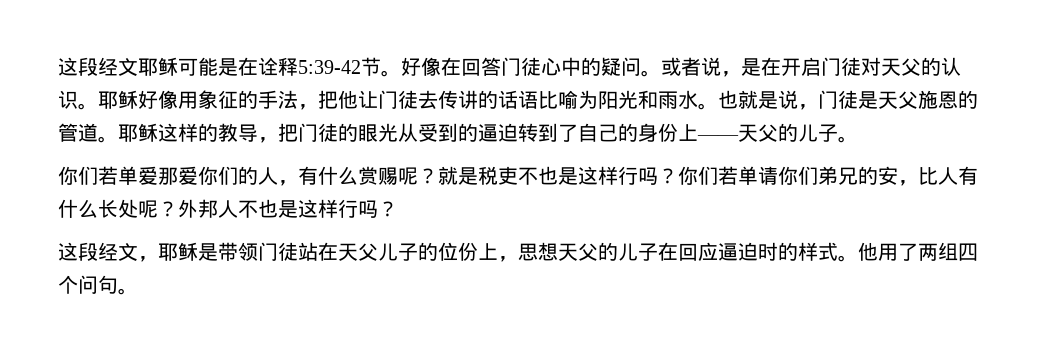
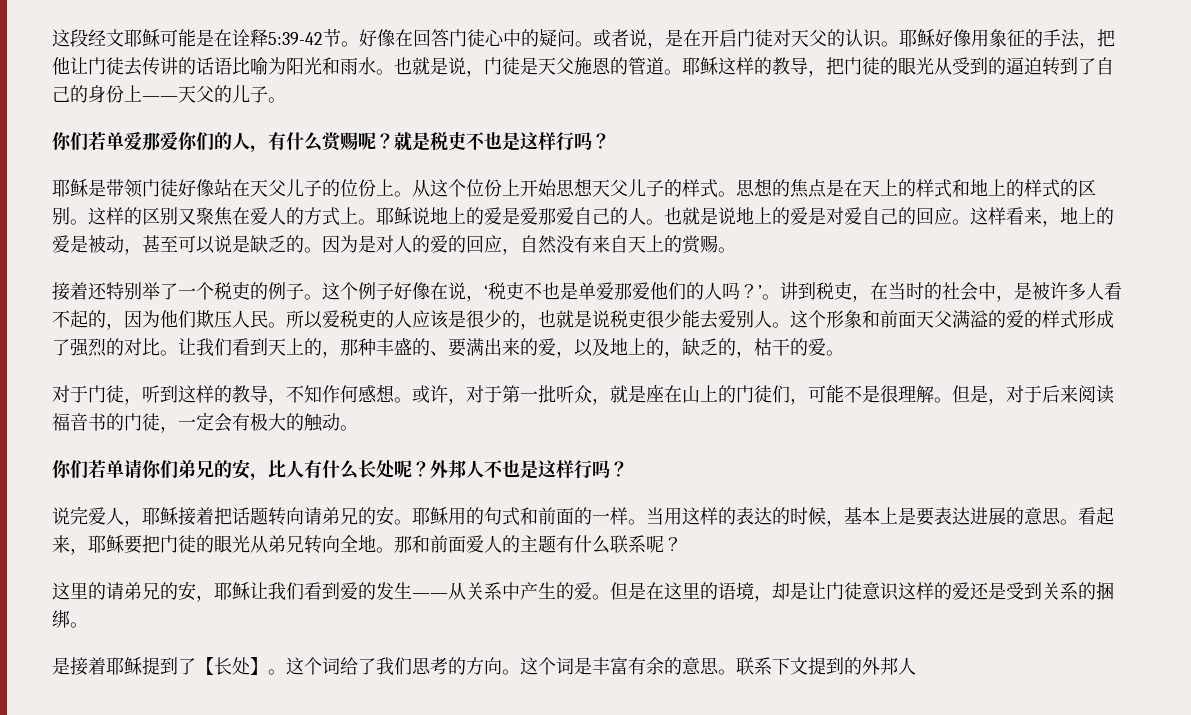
- 就是税吏不也是这样行吗？你们若单请你们弟兄的安，比人有什么长处呢？
+ 就是税吏不也是这样行吗？
+ 耶稣是带领门徒好像站在天父儿子的位份上。从这个位份上开始思想天父儿子的样式。思想的焦点是在天上的样式和地上的样式的区别。这样的区别又聚焦在爱人的方式上。耶稣说地上的爱是爱那爱自己的人。也就是说地上的爱是对爱自己的回应。这样看来，地上的爱是被动，甚至可以说是缺乏的。因为是对人的爱的回应，自然没有来自天上的赏赐。
+ 接着还特别举了一个税吏的例子。这个例子好像在说，‘税吏不也是单爱那爱他们的人吗？’。讲到税吏，在当时的社会中，是被许多人看不起的，因为他们欺压人民。所以爱税吏的人应该是很少的，也就是说税吏很少能去爱别人。这个形象和前面天父满溢的爱的样式形成了强烈的对比。让我们看到天上的，那种丰盛的、要满出来的爱，以及地上的，缺乏的，枯干的爱。
+ 对于门徒，听到这样的教导，不知作何感想。或许，对于第一批听众，就是座在山上的门徒们，可能不是很理解。但是，对于后来阅读福音书的门徒，一定会有极大的触动。
+ 你们若单请你们弟兄的安，比人有什么长处呢？
- 这段经文，耶稣是带领门徒站在天父儿子的位份上，思想天父的儿子在回应逼迫时的样式。他用了两组四个问句。
+ 说完爱人，耶稣接着把话题转向请弟兄的安。耶稣用的句式和前面的一样。当用这样的表达的时候，基本上是要表达进展的意思。看起来，耶稣要把门徒的眼光从弟兄转向全地。那和前面爱人的主题有什么联系呢？
+ 这里的请弟兄的安，耶稣让我们看到爱的发生——从关系中产生的爱。但是在这里的语境，却是让门徒意识这样的爱还是受到关系的捆绑。
+ 是接着耶稣提到了【长处】。这个词给了我们思考的方向。这个词是丰富有余的意思。联系下文提到的外邦人

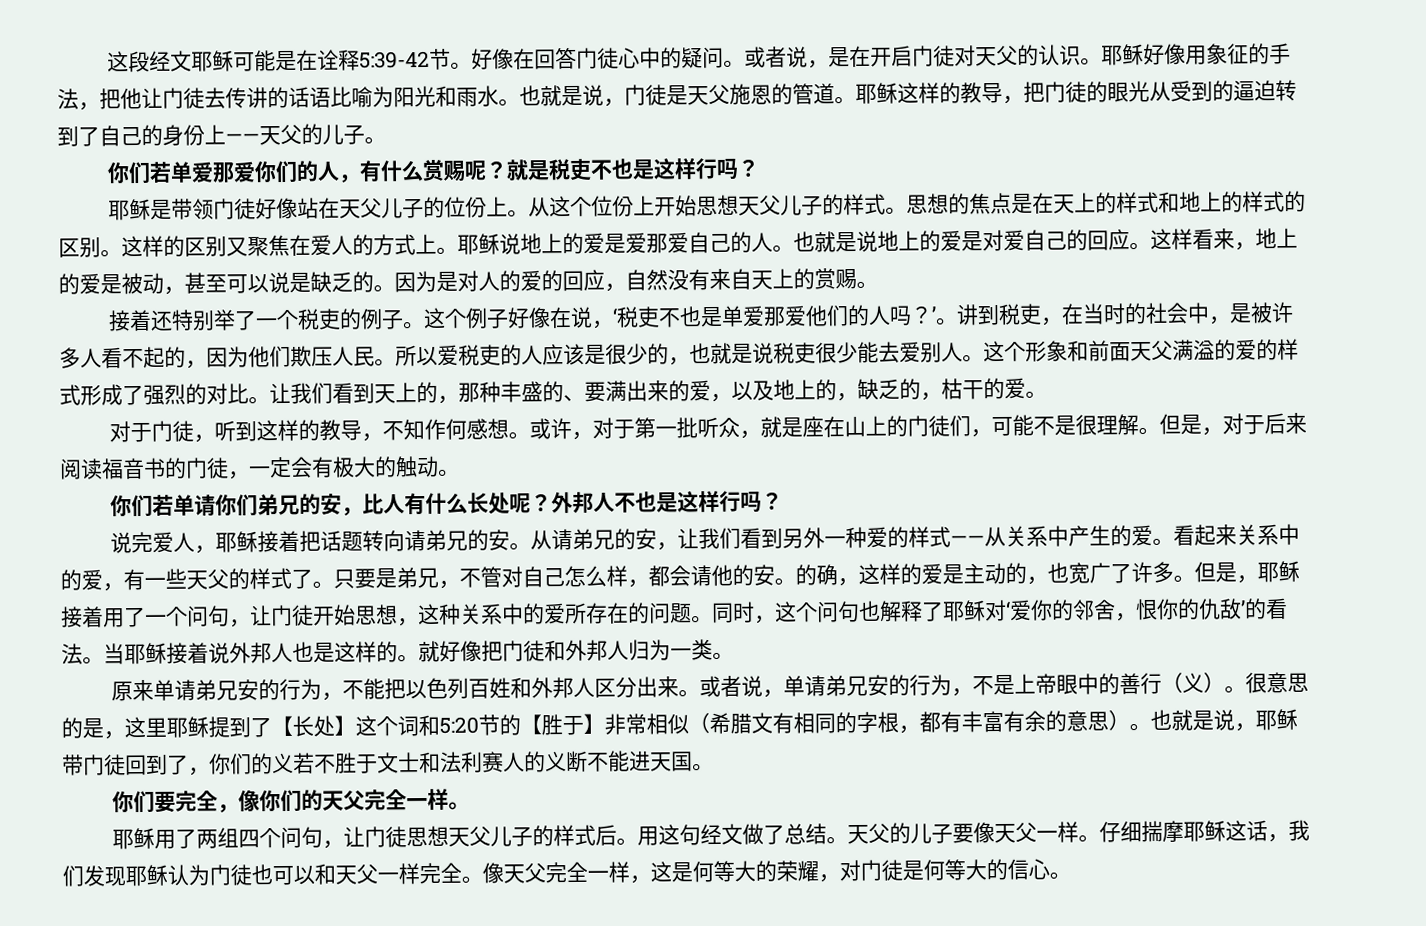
- 耶稣用的句式和前面的一样。当用这样的表达的时候，基本上是要表达进展的意思。看起来，耶稣要把门徒的眼光从弟兄转向全地。那和前面爱人的主题有什么联系呢？
- 这里的请弟兄的安，耶稣让我们看到爱的发生——从关系中产生的爱。
+ 从请弟兄的安，让我们看到另外一种爱的样式——从关系中产生的爱。
- 但是在这里的语境，却是让门徒意识这样的爱还是受到关系的捆绑。
- 是接着耶稣提到了【长处】。这个词给了我们思考的方向。这个词是丰富有余的意思。联系下文提到的外邦人
+ 看起来关系中的爱，有一些天父的样式了。只要是弟兄，不管对自己怎么样，都会请他的安。的确，这样的爱是主动的，也宽广了许多。但是，耶稣接着用了一个问句，让门徒开始思想，这种关系中的爱所存在的问题。同时，这个问句也解释了耶稣对‘爱你的邻舍，恨你的仇敌’的看法。当耶稣接着说外邦人也是这样的。就好像把门徒和外邦人归为一类。
+ 原来单请弟兄安的行为，不能把以色列百姓和外邦人区分出来。或者说，单请弟兄安的行为，不是上帝眼中的善行（义）。很意思的是，这里耶稣提到了【长处】这个词和5:20节的【胜于】非常相似（希腊文有相同的字根，都有丰富有余的意思）。也就是说，耶稣带门徒回到了，你们的义若不胜于文士和法利赛人的义断不能进天国。
+ 你们要完全，像你们的天父完全一样。
+ 耶稣用了两组四个问句，让门徒思想天父儿子的样式后。用这句经文做了总结。天父的儿子要像天父一样。仔细揣摩耶稣这话，我们发现耶稣认为门徒也可以和天父一样完全。像天父完全一样，这是何等大的荣耀，对门徒是何等大的信心。

